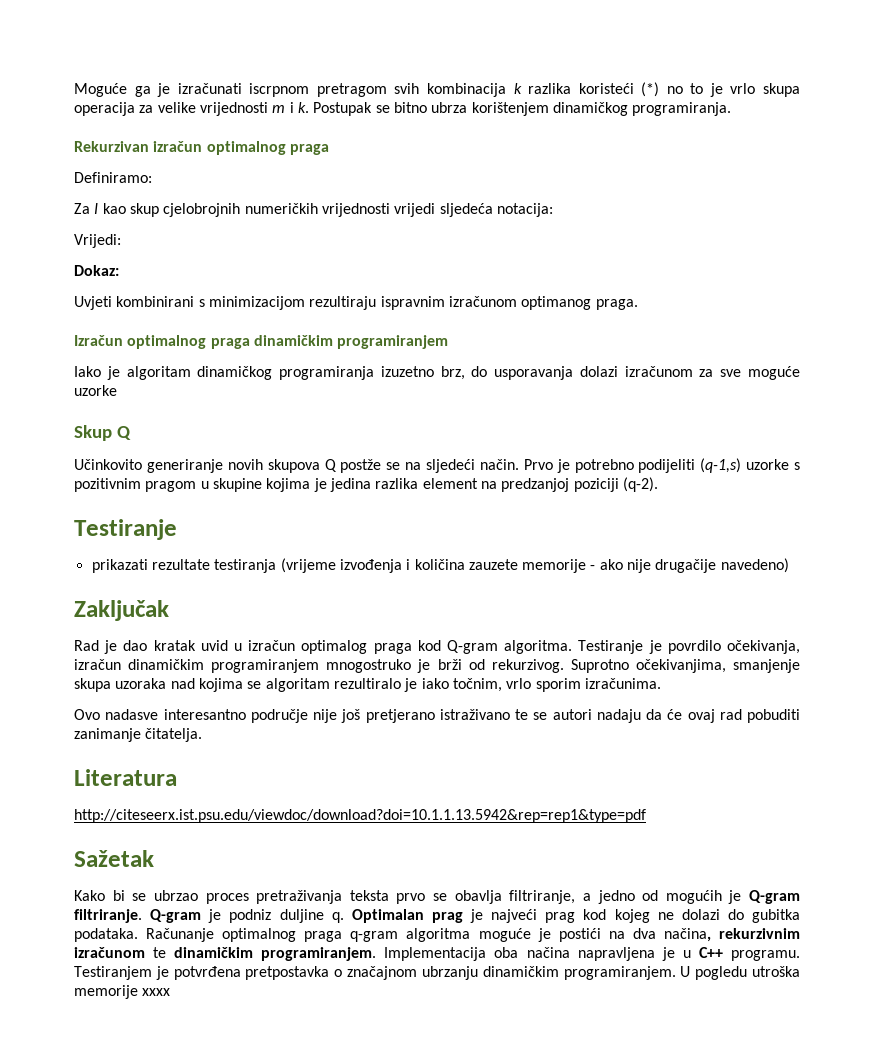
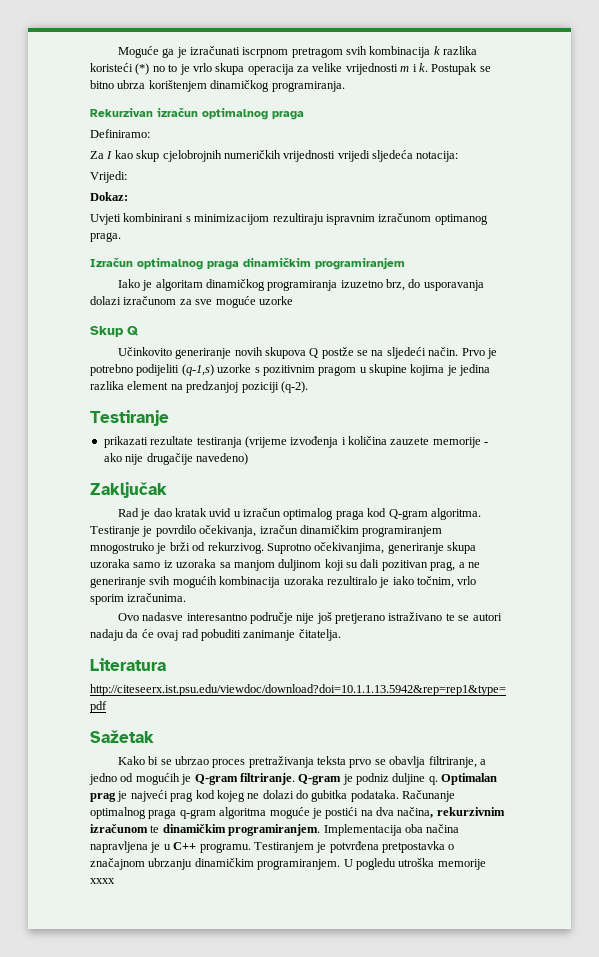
- Suprotno očekivanjima, smanjenje skupa uzoraka nad kojima se algoritam rezultiralo je iako točnim, vrlo sporim izračunima.
+ Suprotno očekivanjima, generiranje skupa uzoraka samo iz uzoraka sa manjom duljinom koji su dali pozitivan prag, a ne generiranje svih mogućih kombinacija uzoraka rezultiralo je iako točnim, vrlo sporim izračunima.

